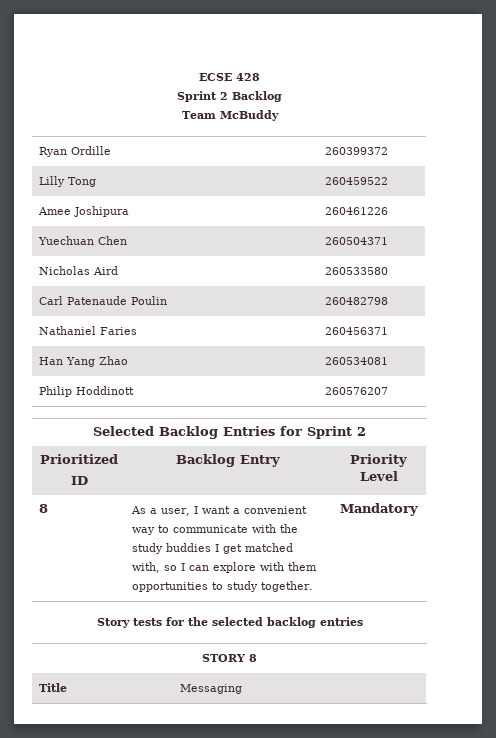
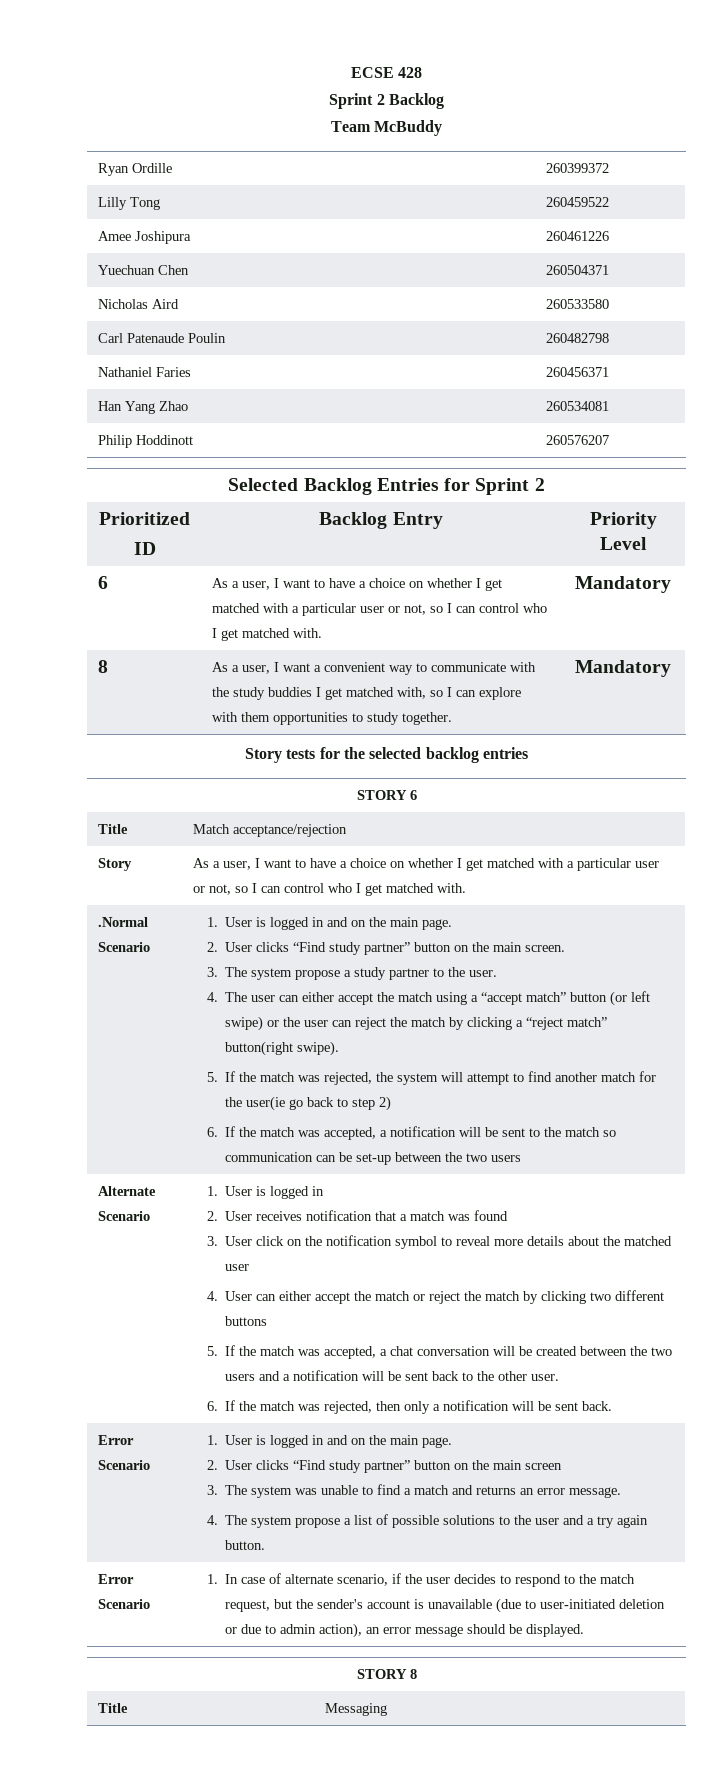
+ 6 | As a user, I want to have a choice on whether I get matched with a particular user or not, so I can control who I get matched with. | Mandatory
+ STORY 6
+ Title | Match acceptance/rejection
+ Story | As a user, I want to have a choice on whether I get matched with a particular user or not, so I can control who I get matched with.
+ .Normal Scenario | 1. User is logged in and on the main page.
+ 2. User clicks “Find study partner” button on the main screen.
+ 3. The system propose a study partner to the user.
+ 4. The user can either accept the match using a “accept match” button (or left swipe) or the user can reject the match by clicking a “reject match” button(right swipe).
+ 5. If the match was rejected, the system will attempt to find another match for the user(ie go back to step 2)
+ 6. If the match was accepted, a notification will be sent to the match so communication can be set-up between the two users
+ Alternate Scenario | 1. User is logged in
+ 2. User receives notification that a match was found
+ 3. User click on the notification symbol to reveal more details about the matched user
+ 4. User can either accept the match or reject the match by clicking two different buttons
+ 5. If the match was accepted, a chat conversation will be created between the two users and a notification will be sent back to the other user.
+ 6. If the match was rejected, then only a notification will be sent back.
+ Error Scenario | 1. User is logged in and on the main page.
+ 2. User clicks “Find study partner” button on the main screen
+ 3. The system was unable to find a match and returns an error message.
+ 4. The system propose a list of possible solutions to the user and a try again button.
+ Error Scenario | 1. In case of alternate scenario, if the user decides to respond to the match request, but the sender's account is unavailable (due to user-initiated deletion or due to admin action), an error message should be displayed.

